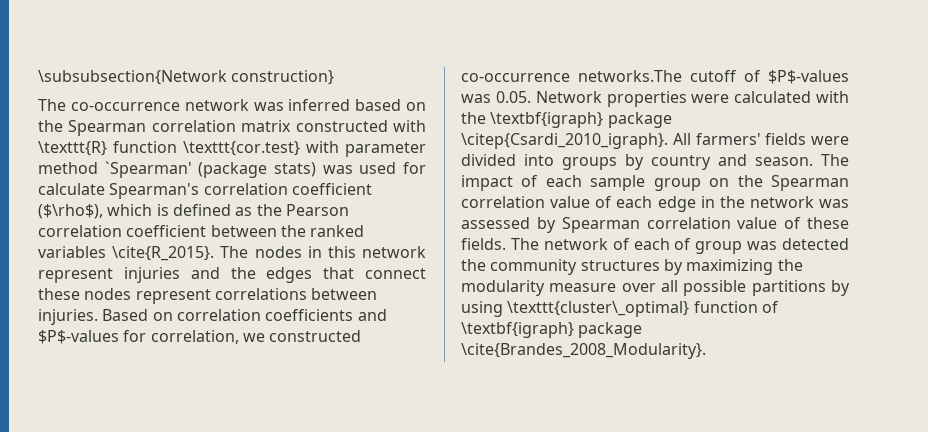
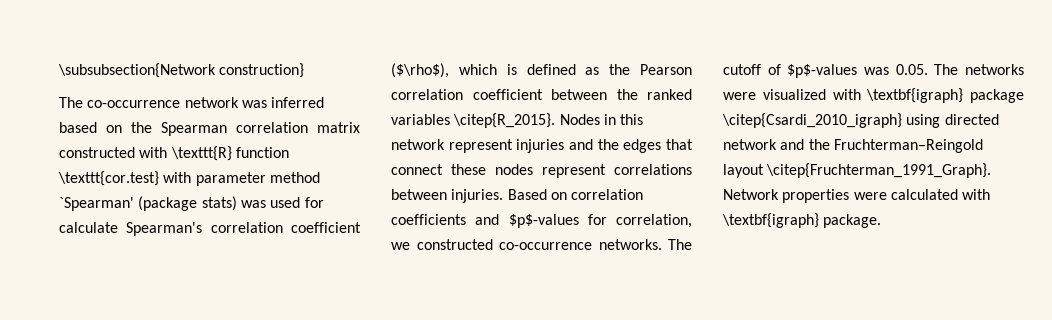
- The co-occurrence network was inferred based on the Spearman correlation matrix constructed with \texttt{R} function \texttt{cor.test} with parameter method `Spearman' (package stats) was used for calculate Spearman's correlation coefficient ($\rho$), which is defined as the Pearson correlation coefficient between the ranked variables \cite{R_2015}. The nodes in this network represent injuries and the edges that connect these nodes represent correlations between injuries.
+ The co-occurrence network was inferred based on the Spearman correlation matrix constructed with \texttt{R} function \texttt{cor.test} with parameter method `Spearman' (package stats) was used for calculate Spearman's correlation coefficient ($\rho$), which is defined as the Pearson correlation coefficient between the ranked variables \citep{R_2015}. Nodes in this network represent injuries and the edges that connect these nodes represent correlations between injuries.
- Based on correlation coefficients and $P$-values for correlation, we constructed co-occurrence networks.The cutoff of $P$-values was 0.05. Network properties were calculated with the \textbf{igraph} package \citep{Csardi_2010_igraph}. All farmers' fields were divided into groups by country and season. The impact of each sample group on the Spearman correlation value of each edge in the network was assessed by Spearman correlation value of these fields. The network of each of group was detected the community structures by maximizing the modularity measure over all possible partitions by using \texttt{cluster\_optimal} function of \textbf{igraph} package \cite{Brandes_2008_Modularity}.
+ Based on correlation coefficients and $p$-values for correlation, we constructed co-occurrence networks. The cutoff of $p$-values was 0.05. The networks were visualized with \textbf{igraph} package \citep{Csardi_2010_igraph} using directed network and the Fruchterman–Reingold layout \citep{Fruchterman_1991_Graph}. Network properties were calculated with \textbf{igraph} package.

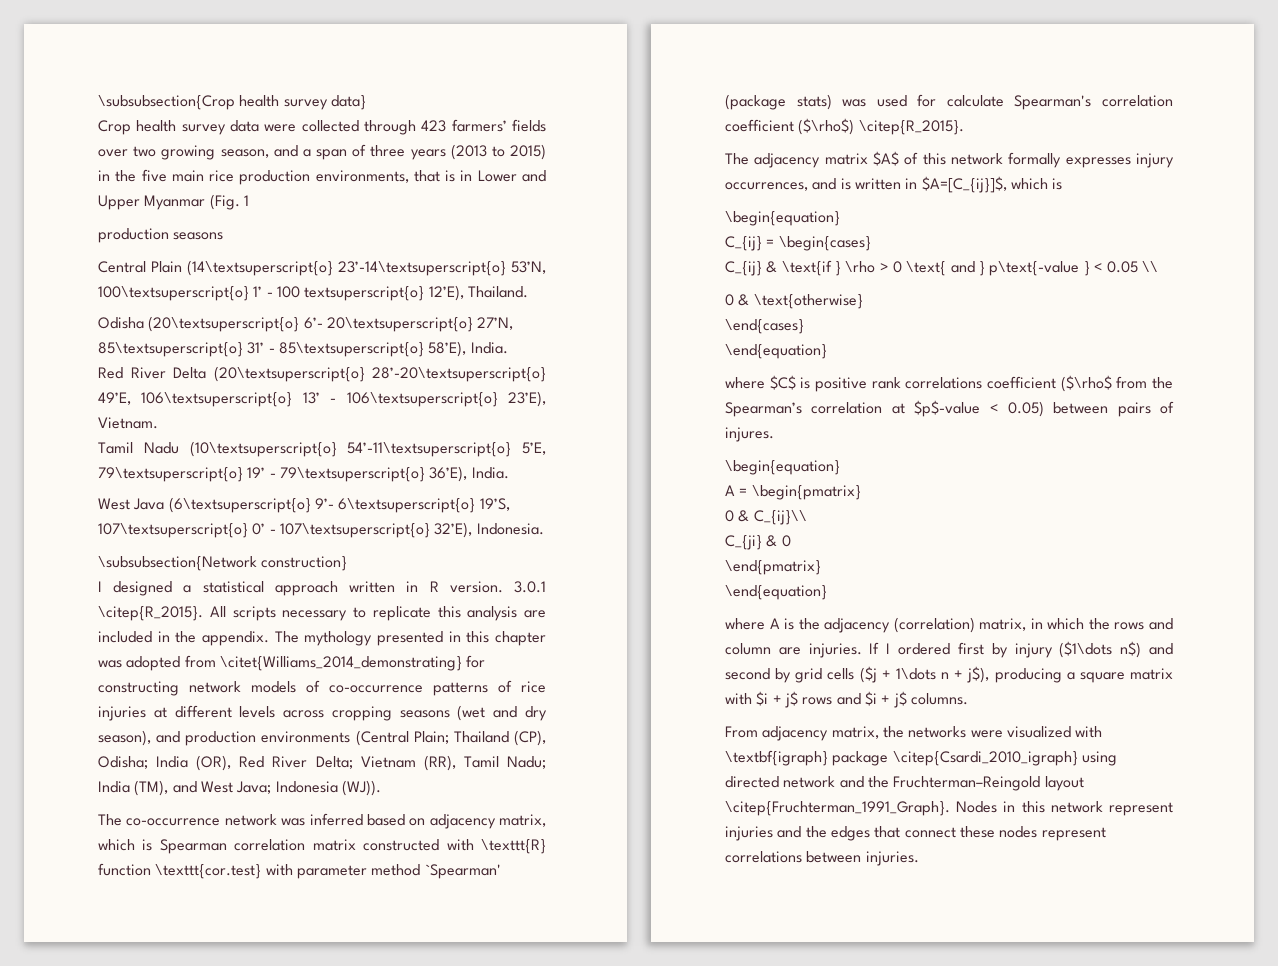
+ \subsubsection{Crop health survey data}
+ Crop health survey data were collected through 423 farmers’ fields over two growing season, and a span of three years (2013 to 2015) in the five main rice production environments, that is in Lower and Upper Myanmar (Fig. 1
+ production seasons
+ Central Plain (14\textsuperscript{o} 23’-14\textsuperscript{o} 53’N, 100\textsuperscript{o} 1’ - 100 textsuperscript{o} 12’E), Thailand.
+ Odisha (20\textsuperscript{o} 6’- 20\textsuperscript{o} 27’N, 85\textsuperscript{o} 31’ - 85\textsuperscript{o} 58’E), India.
+ Red River Delta (20\textsuperscript{o} 28’-20\textsuperscript{o} 49’E, 106\textsuperscript{o} 13’ - 106\textsuperscript{o} 23’E), Vietnam.
+ Tamil Nadu (10\textsuperscript{o} 54’-11\textsuperscript{o} 5’E, 79\textsuperscript{o} 19’ - 79\textsuperscript{o} 36’E), India.
+ West Java (6\textsuperscript{o} 9’- 6\textsuperscript{o} 19’S, 107\textsuperscript{o} 0’ - 107\textsuperscript{o} 32’E), Indonesia.
  \subsubsection{Network construction}
+ I designed a statistical approach written in R version. 3.0.1 \citep{R_2015}. All scripts necessary to replicate this analysis are included in the appendix. The mythology presented in this chapter was adopted from \citet{Williams_2014_demonstrating} for constructing network models of co-occurrence patterns of rice injuries at different levels across cropping seasons (wet and dry season), and production environments (Central Plain; Thailand (CP), Odisha; India (OR), Red River Delta; Vietnam (RR), Tamil Nadu; India (TM), and West Java; Indonesia (WJ)).
- The co-occurrence network was inferred based on the Spearman correlation matrix constructed with \texttt{R} function \texttt{cor.test} with parameter method `Spearman' (package stats) was used for calculate Spearman's correlation coefficient ($\rho$), which is defined as the Pearson correlation coefficient between the ranked variables \citep{R_2015}.
+ The co-occurrence network was inferred based on adjacency matrix, which is Spearman correlation matrix constructed with \texttt{R} function \texttt{cor.test} with parameter method `Spearman' (package stats) was used for calculate Spearman's correlation coefficient ($\rho$) \citep{R_2015}.
+ The adjacency matrix $A$ of this network formally expresses injury occurrences, and is written in $A=[C_{ij}]$, which is
+ \begin{equation}
+ C_{ij} = \begin{cases}
+ C_{ij} & \text{if } \rho > 0 \text{ and } p\text{-value } < 0.05 \\
+ 0 & \text{otherwise}
+ \end{cases}
+ \end{equation}
+ where $C$ is positive rank correlations coefficient ($\rho$ from the Spearman’s correlation at $p$-value < 0.05) between pairs of injures.
+ \begin{equation}
+ A = \begin{pmatrix}
+ 0 & C_{ij}\\
+ C_{ji} & 0
+ \end{pmatrix}
+ \end{equation}
+ where A is the adjacency (correlation) matrix, in which the rows and column are injuries. If I ordered first by injury ($1\dots n$) and second by grid cells ($j + 1\dots n + j$), producing a square matrix with $i + j$ rows and $i + j$ columns.
+ From adjacency matrix, the networks were visualized with \textbf{igraph} package \citep{Csardi_2010_igraph} using directed network and the Fruchterman–Reingold layout \citep{Fruchterman_1991_Graph}.
- Based on correlation coefficients and $p$-values for correlation, we constructed co-occurrence networks. The cutoff of $p$-values was 0.05. The networks were visualized with \textbf{igraph} package \citep{Csardi_2010_igraph} using directed network and the Fruchterman–Reingold layout \citep{Fruchterman_1991_Graph}. Network properties were calculated with \textbf{igraph} package.

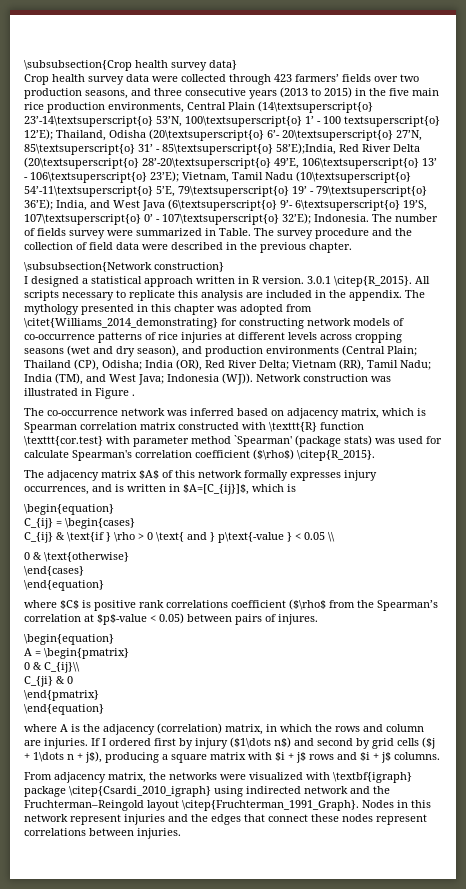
- Crop health survey data were collected through 423 farmers’ fields over two growing season, and a span of three years (2013 to 2015) in the five main rice production environments, that is in Lower and Upper Myanmar (Fig. 1
- production seasons
- Central Plain (14\textsuperscript{o} 23’-14\textsuperscript{o} 53’N, 100\textsuperscript{o} 1’ - 100 textsuperscript{o} 12’E), Thailand.
- Odisha (20\textsuperscript{o} 6’- 20\textsuperscript{o} 27’N, 85\textsuperscript{o} 31’ - 85\textsuperscript{o} 58’E), India.
- Red River Delta (20\textsuperscript{o} 28’-20\textsuperscript{o} 49’E, 106\textsuperscript{o} 13’ - 106\textsuperscript{o} 23’E), Vietnam.
- Tamil Nadu (10\textsuperscript{o} 54’-11\textsuperscript{o} 5’E, 79\textsuperscript{o} 19’ - 79\textsuperscript{o} 36’E), India.
- West Java (6\textsuperscript{o} 9’- 6\textsuperscript{o} 19’S, 107\textsuperscript{o} 0’ - 107\textsuperscript{o} 32’E), Indonesia.
+ Crop health survey data were collected through 423 farmers’ fields over two production seasons, and three consecutive years (2013 to 2015) in the five main rice production environments, Central Plain (14\textsuperscript{o} 23’-14\textsuperscript{o} 53’N, 100\textsuperscript{o} 1’ - 100 textsuperscript{o} 12’E); Thailand, Odisha (20\textsuperscript{o} 6’- 20\textsuperscript{o} 27’N, 85\textsuperscript{o} 31’ - 85\textsuperscript{o} 58’E);India, Red River Delta (20\textsuperscript{o} 28’-20\textsuperscript{o} 49’E, 106\textsuperscript{o} 13’ - 106\textsuperscript{o} 23’E); Vietnam, Tamil Nadu (10\textsuperscript{o} 54’-11\textsuperscript{o} 5’E, 79\textsuperscript{o} 19’ - 79\textsuperscript{o} 36’E); India, and West Java (6\textsuperscript{o} 9’- 6\textsuperscript{o} 19’S, 107\textsuperscript{o} 0’ - 107\textsuperscript{o} 32’E); Indonesia. The number of fields survey were summarized in Table. The survey procedure and the collection of field data were described in the previous chapter.
+ Network construction was illustrated in Figure .
- From adjacency matrix, the networks were visualized with \textbf{igraph} package \citep{Csardi_2010_igraph} using directed network and the Fruchterman–Reingold layout \citep{Fruchterman_1991_Graph}.
+ From adjacency matrix, the networks were visualized with \textbf{igraph} package \citep{Csardi_2010_igraph} using indirected network and the Fruchterman–Reingold layout \citep{Fruchterman_1991_Graph}.

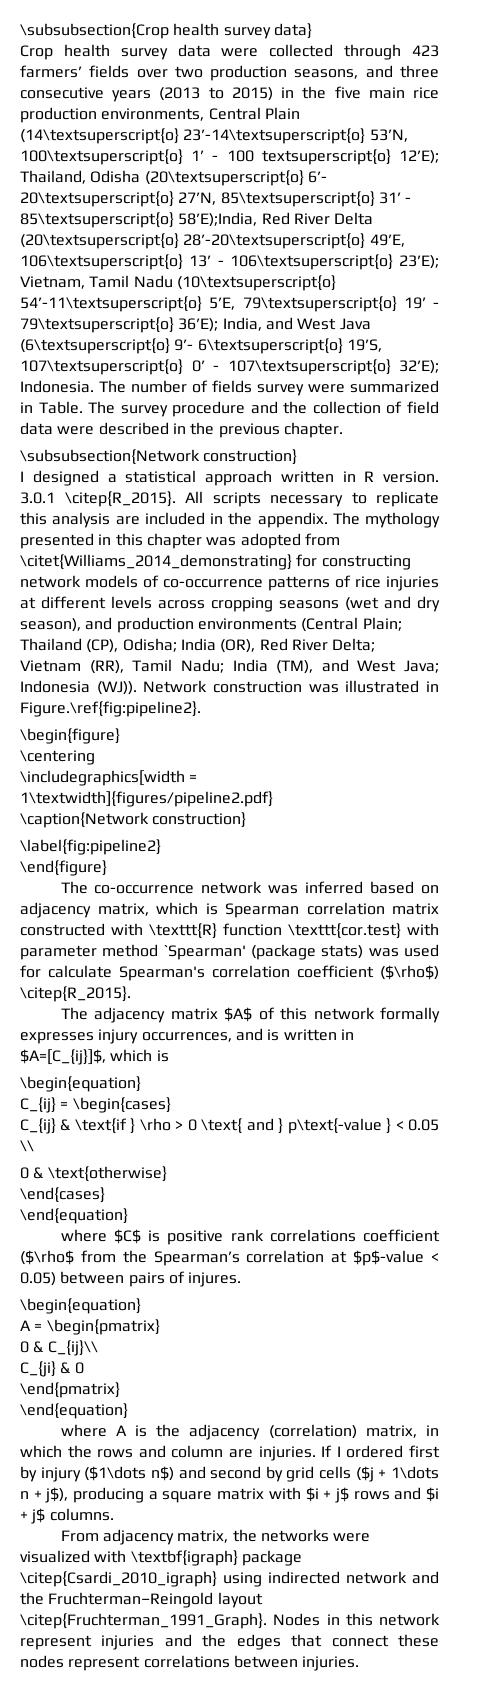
- Network construction was illustrated in Figure .
+ Network construction was illustrated in Figure.\ref{fig:pipeline2}.
+ \begin{figure}
+ \centering
+ \includegraphics[width = 1\textwidth]{figures/pipeline2.pdf}
+ \caption{Network construction}
+ \label{fig:pipeline2}
+ \end{figure}

